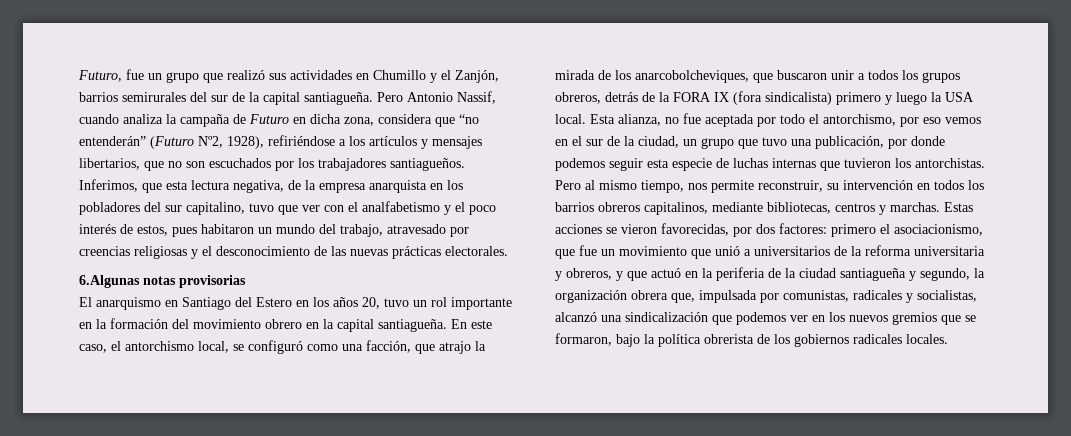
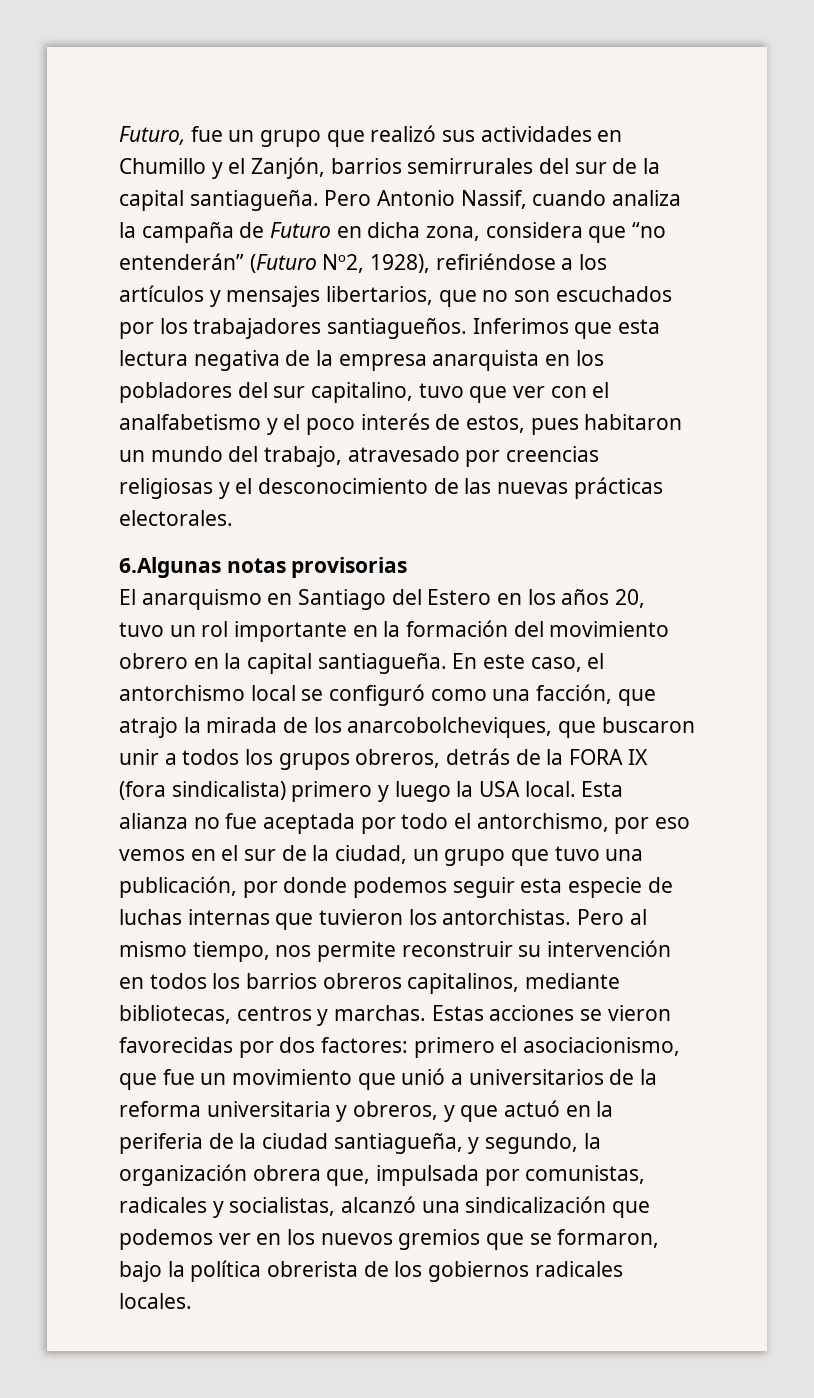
- Futuro, fue un grupo que realizó sus actividades en Chumillo y el Zanjón, barrios semirurales del sur de la capital santiagueña.
+ Futuro, fue un grupo que realizó sus actividades en Chumillo y el Zanjón, barrios semirrurales del sur de la capital santiagueña.
- Inferimos, que esta lectura negativa, de la empresa anarquista en los pobladores del sur capitalino, tuvo que ver con el analfabetismo y el poco interés de estos, pues habitaron un mundo del trabajo, atravesado por creencias religiosas y el desconocimiento de las nuevas prácticas electorales.
+ Inferimos que esta lectura negativa de la empresa anarquista en los pobladores del sur capitalino, tuvo que ver con el analfabetismo y el poco interés de estos, pues habitaron un mundo del trabajo, atravesado por creencias religiosas y el desconocimiento de las nuevas prácticas electorales.
- En este caso, el antorchismo local, se configuró como una facción, que atrajo la mirada de los anarcobolcheviques, que buscaron unir a todos los grupos obreros, detrás de la FORA IX (fora sindicalista) primero y luego la USA local.
+ En este caso, el antorchismo local se configuró como una facción, que atrajo la mirada de los anarcobolcheviques, que buscaron unir a todos los grupos obreros, detrás de la FORA IX (fora sindicalista) primero y luego la USA local.
- Esta alianza, no fue aceptada por todo el antorchismo, por eso vemos en el sur de la ciudad, un grupo que tuvo una publicación, por donde podemos seguir esta especie de luchas internas que tuvieron los antorchistas.
+ Esta alianza no fue aceptada por todo el antorchismo, por eso vemos en el sur de la ciudad, un grupo que tuvo una publicación, por donde podemos seguir esta especie de luchas internas que tuvieron los antorchistas.
- Pero al mismo tiempo, nos permite reconstruir, su intervención en todos los barrios obreros capitalinos, mediante bibliotecas, centros y marchas.
+ Pero al mismo tiempo, nos permite reconstruir su intervención en todos los barrios obreros capitalinos, mediante bibliotecas, centros y marchas.
- Estas acciones se vieron favorecidas, por dos factores:
+ Estas acciones se vieron favorecidas por dos factores:
- primero el asociacionismo, que fue un movimiento que unió a universitarios de la reforma universitaria y obreros, y que actuó en la periferia de la ciudad santiagueña y segundo, la organización obrera que, impulsada por comunistas, radicales y socialistas, alcanzó una sindicalización que podemos ver en los nuevos gremios que se formaron, bajo la política obrerista de los gobiernos radicales locales.
+ primero el asociacionismo, que fue un movimiento que unió a universitarios de la reforma universitaria y obreros, y que actuó en la periferia de la ciudad santiagueña, y segundo, la organización obrera que, impulsada por comunistas, radicales y socialistas, alcanzó una sindicalización que podemos ver en los nuevos gremios que se formaron, bajo la política obrerista de los gobiernos radicales locales.

